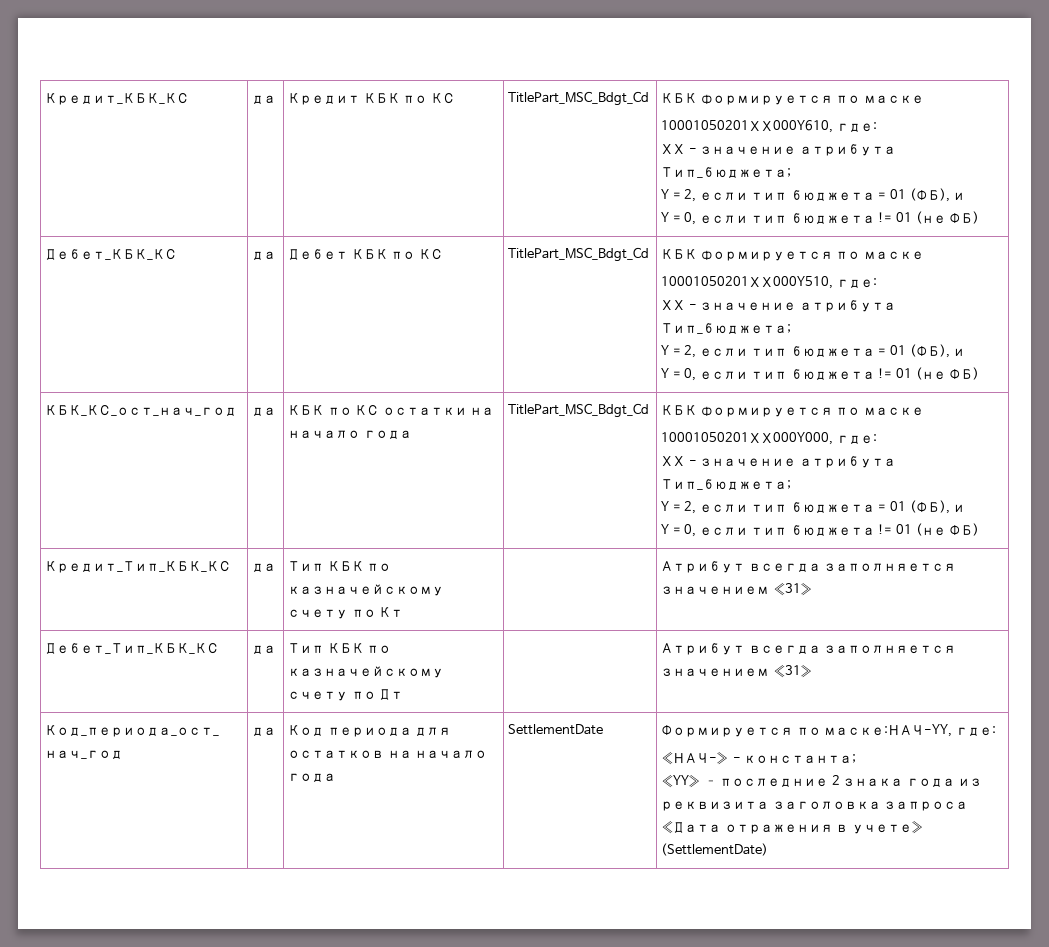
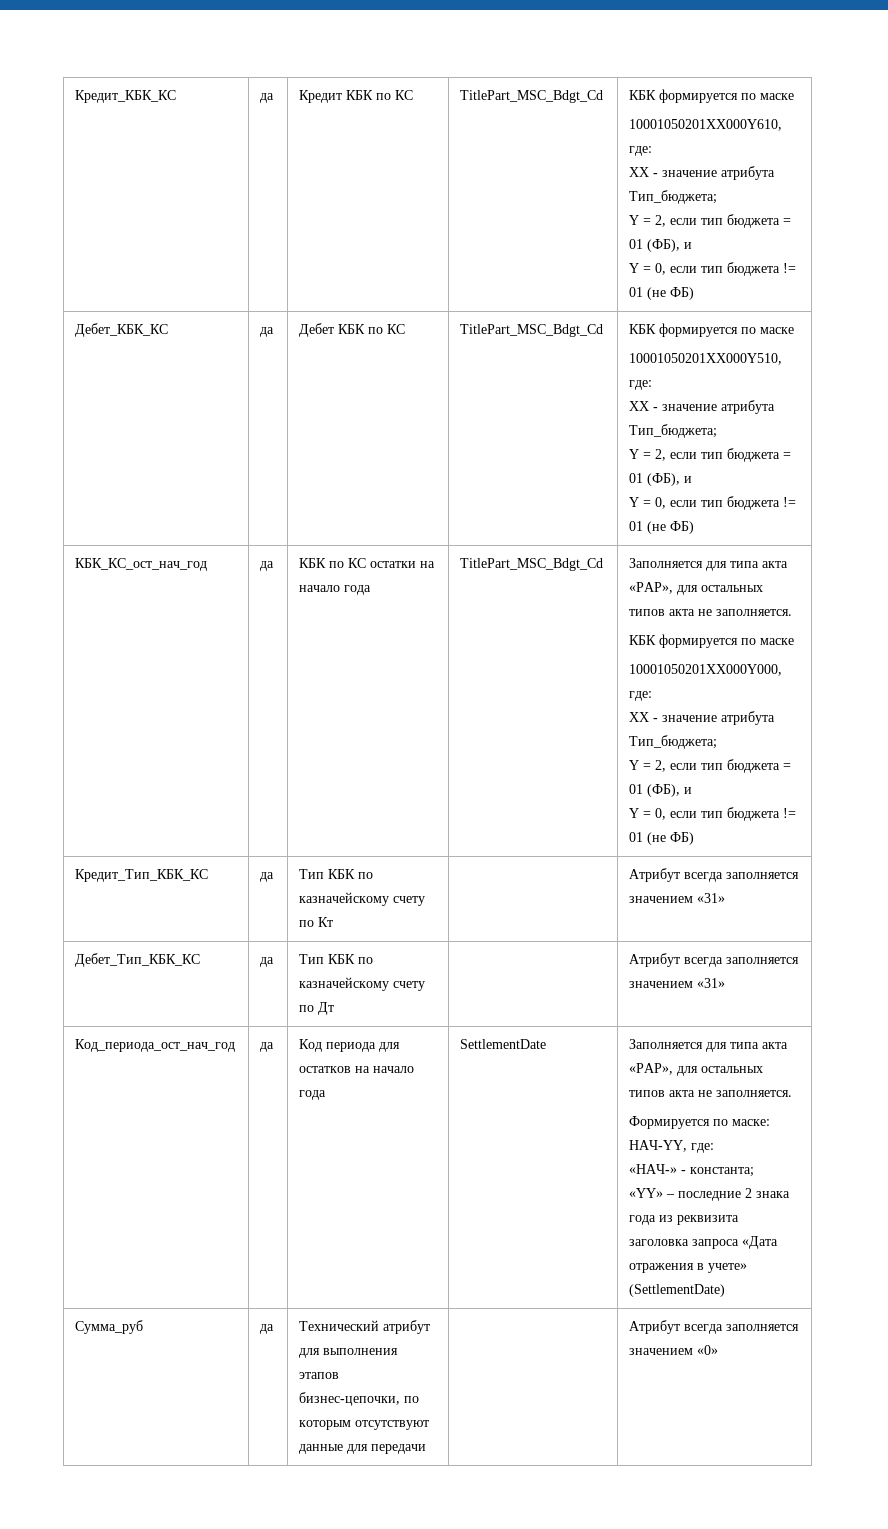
- КБК по КС остатки на начало года | TitlePart_MSC_Bdgt_Cd
+ КБК по КС остатки на начало года | TitlePart_MSC_Bdgt_Cd | Заполняется для типа акта «РАР», для остальных типов акта не заполняется.
- SettlementDate | Формируется по маске:НАЧ-YY, где:
+ SettlementDate | Заполняется для типа акта «РАР», для остальных типов акта не заполняется.
+ Формируется по маске: НАЧ-YY, где:
+ Сумма_руб | да | Технический атрибут для выполнения этапов бизнес-цепочки, по которым отсутствуют данные для передачи | | Атрибут всегда заполняется значением «0»

